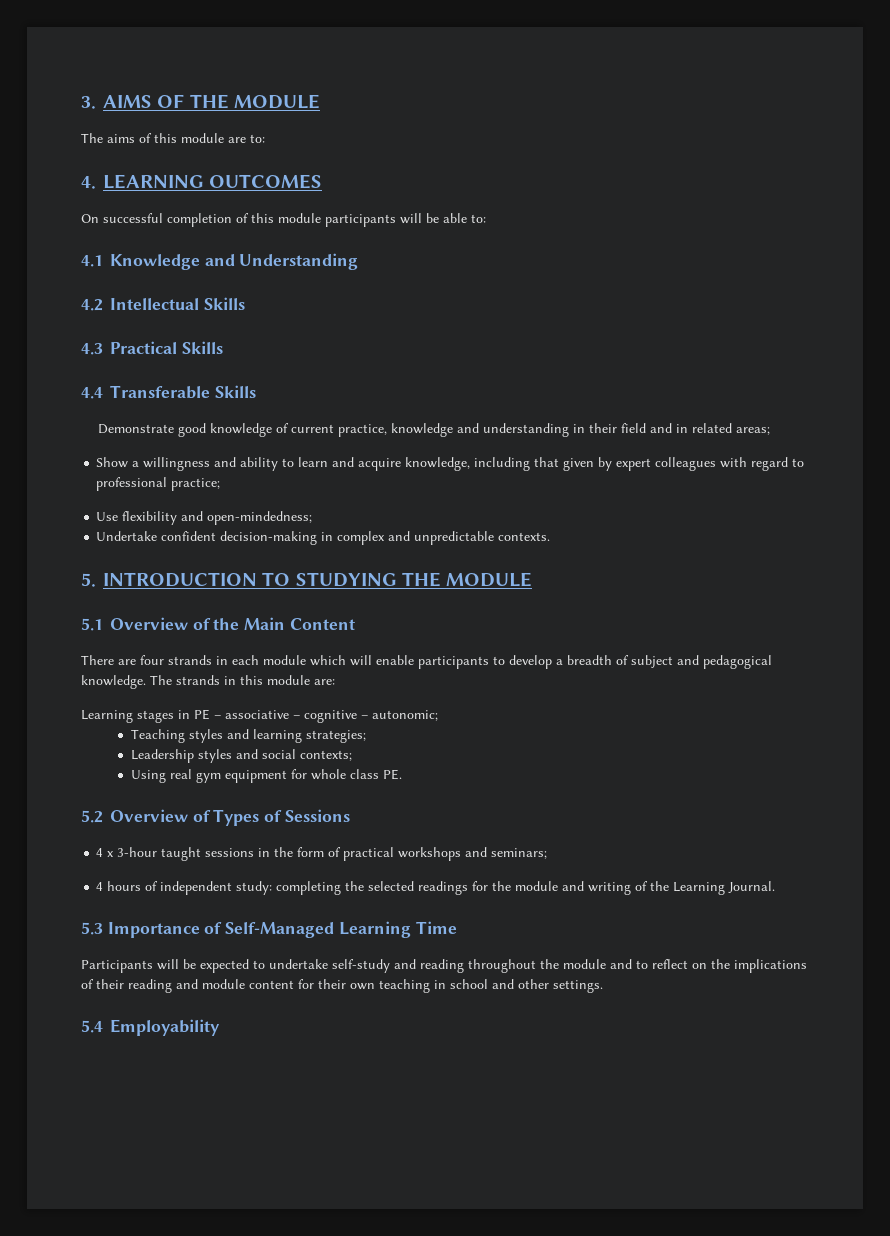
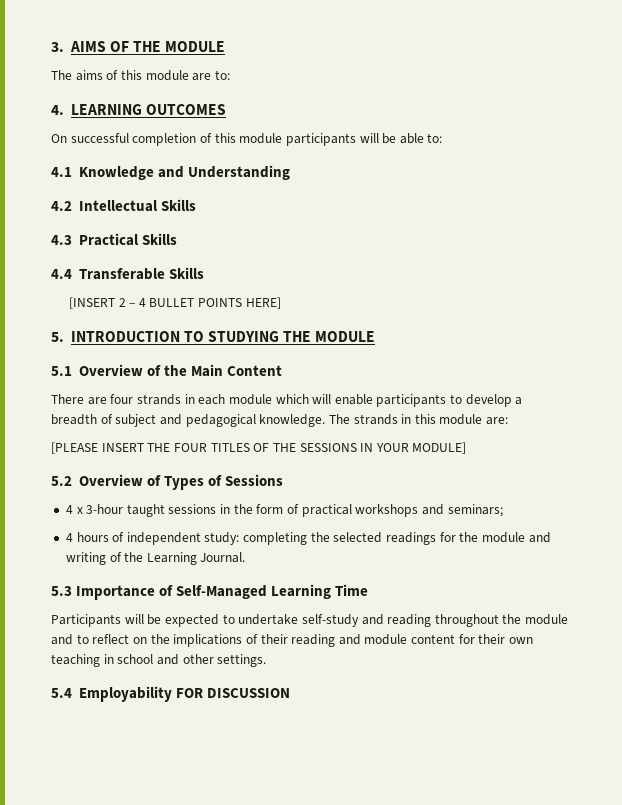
- Demonstrate good knowledge of current practice, knowledge and understanding in their field and in related areas;
- Show a willingness and ability to learn and acquire knowledge, including that given by expert colleagues with regard to professional practice;
- Use flexibility and open-mindedness;
- Undertake confident decision-making in complex and unpredictable contexts.
+ [INSERT 2 – 4 BULLET POINTS HERE]
- Learning stages in PE – associative – cognitive – autonomic;
- Teaching styles and learning strategies;
- Leadership styles and social contexts;
- Using real gym equipment for whole class PE.
+ [PLEASE INSERT THE FOUR TITLES OF THE SESSIONS IN YOUR MODULE]
- 5.4 Employability
+ 5.4 Employability FOR DISCUSSION

